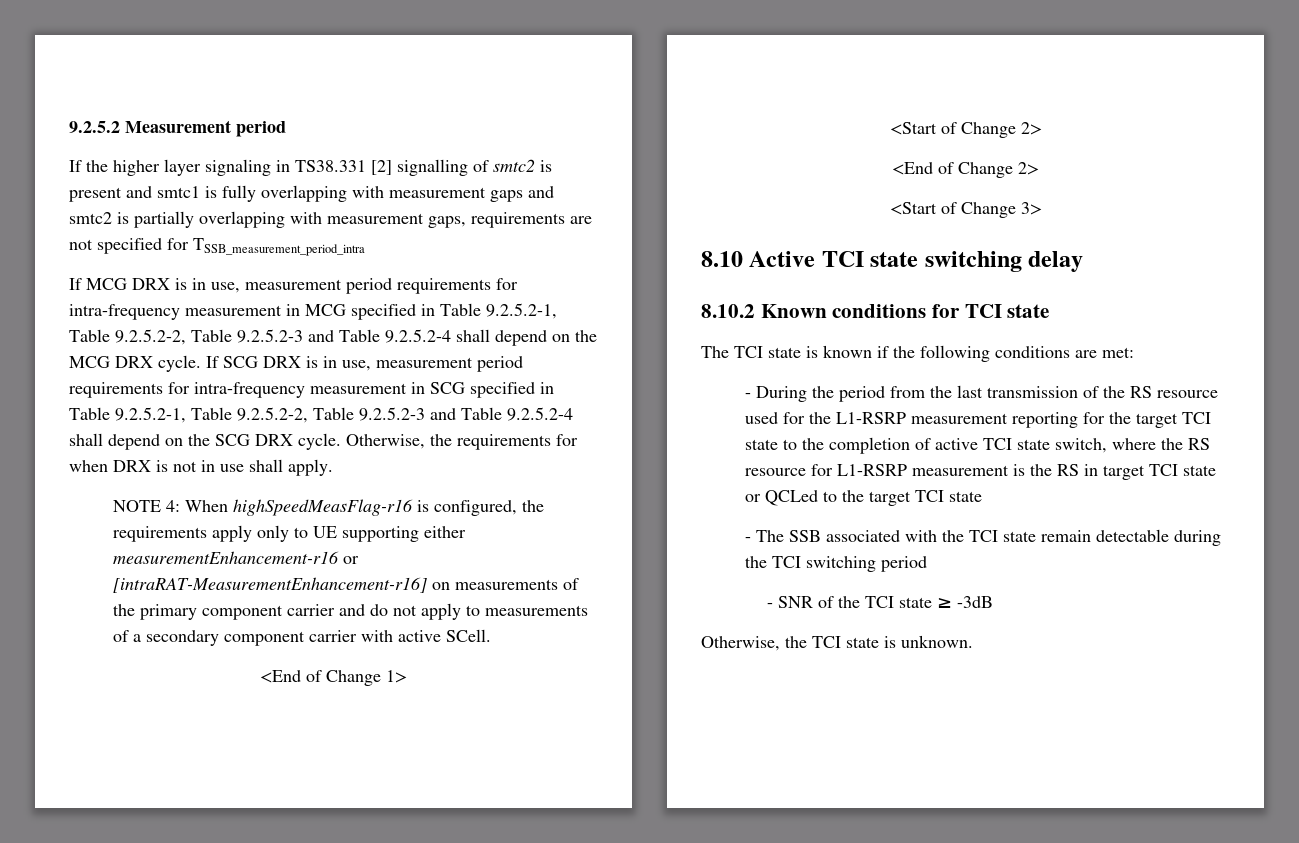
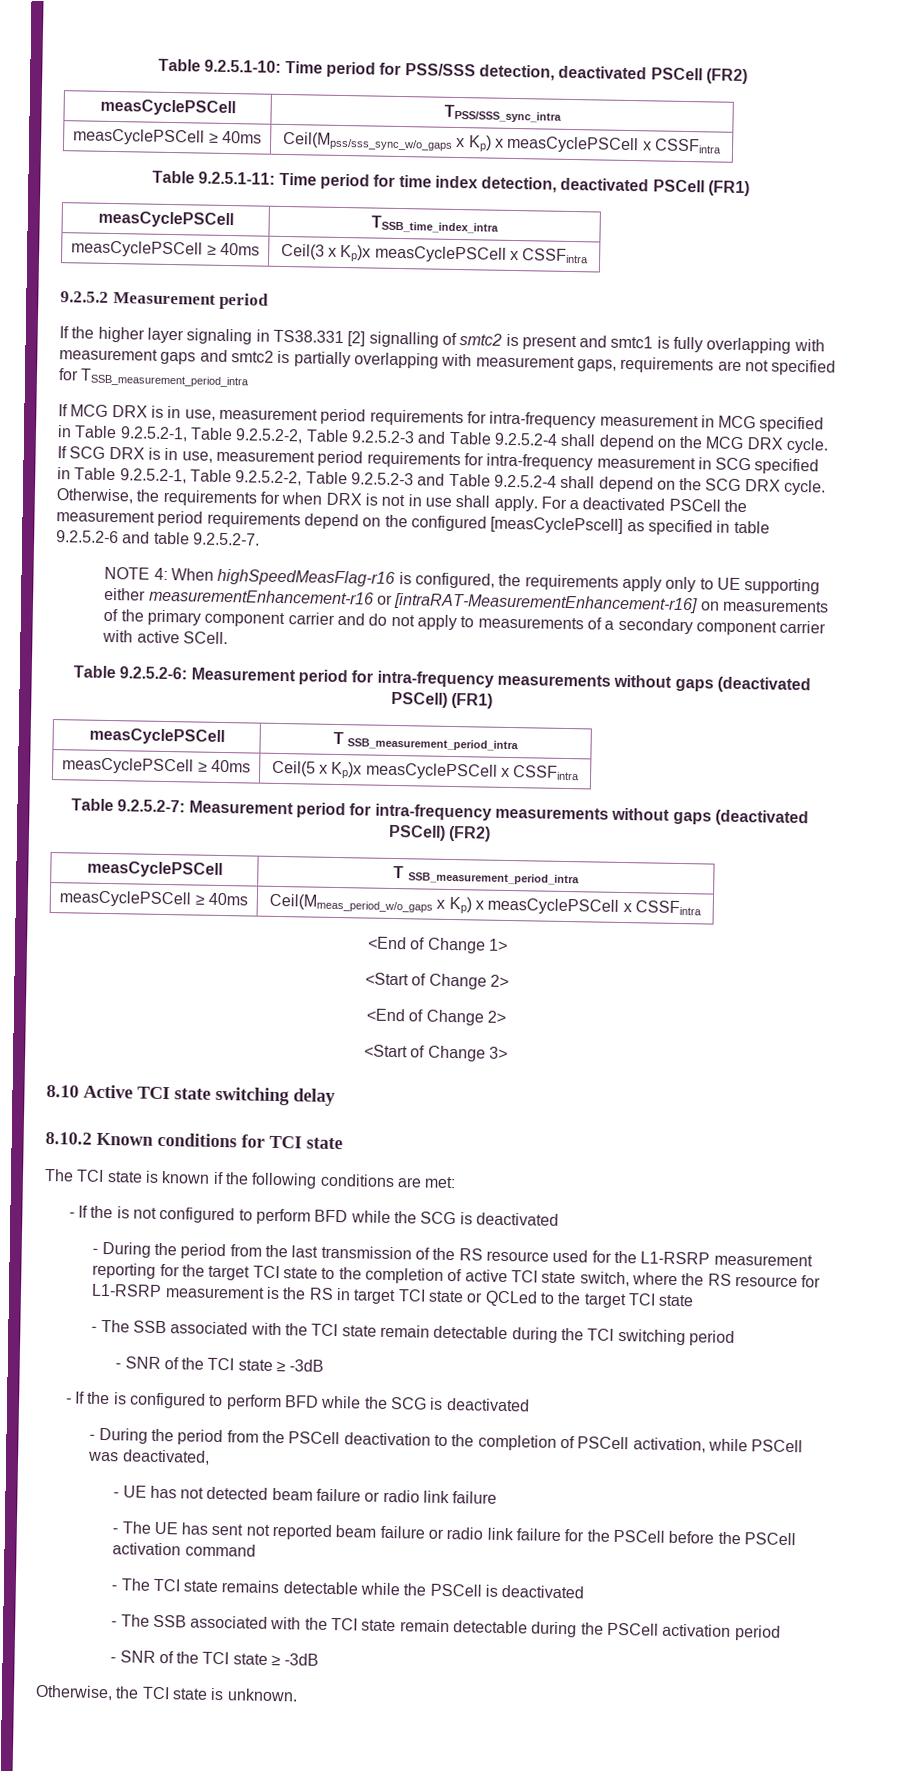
+ Table 9.2.5.1-10: Time period for PSS/SSS detection, deactivated PSCell (FR2)
+ measCyclePSCell | TPSS/SSS_sync_intra
+ measCyclePSCell ≥ 40ms | Ceil(Mpss/sss_sync_w/o_gaps x Kp) x measCyclePSCell x CSSFintra
+ Table 9.2.5.1-11: Time period for time index detection, deactivated PSCell (FR1)
+ measCyclePSCell | TSSB_time_index_intra
+ measCyclePSCell ≥ 40ms | Ceil(3 x Kp)x measCyclePSCell x CSSFintra
+ For a deactivated PSCell the measurement period requirements depend on the configured [measCyclePscell] as specified in table 9.2.5.2-6 and table 9.2.5.2-7.
+ Table 9.2.5.2-6: Measurement period for intra-frequency measurements without gaps (deactivated PSCell) (FR1)
+ measCyclePSCell | T SSB_measurement_period_intra
+ measCyclePSCell ≥ 40ms | Ceil(5 x Kp)x measCyclePSCell x CSSFintra
+ Table 9.2.5.2-7: Measurement period for intra-frequency measurements without gaps (deactivated PSCell) (FR2)
+ measCyclePSCell | T SSB_measurement_period_intra
+ measCyclePSCell ≥ 40ms | Ceil(Mmeas_period_w/o_gaps x Kp) x measCyclePSCell x CSSFintra
+ - If the is not configured to perform BFD while the SCG is deactivated
+ - If the is configured to perform BFD while the SCG is deactivated
+ - During the period from the PSCell deactivation to the completion of PSCell activation, while PSCell was deactivated,
+ - UE has not detected beam failure or radio link failure
+ - The UE has sent not reported beam failure or radio link failure for the PSCell before the PSCell activation command
+ - The TCI state remains detectable while the PSCell is deactivated
+ - The SSB associated with the TCI state remain detectable during the PSCell activation period
+ - SNR of the TCI state ≥ -3dB

